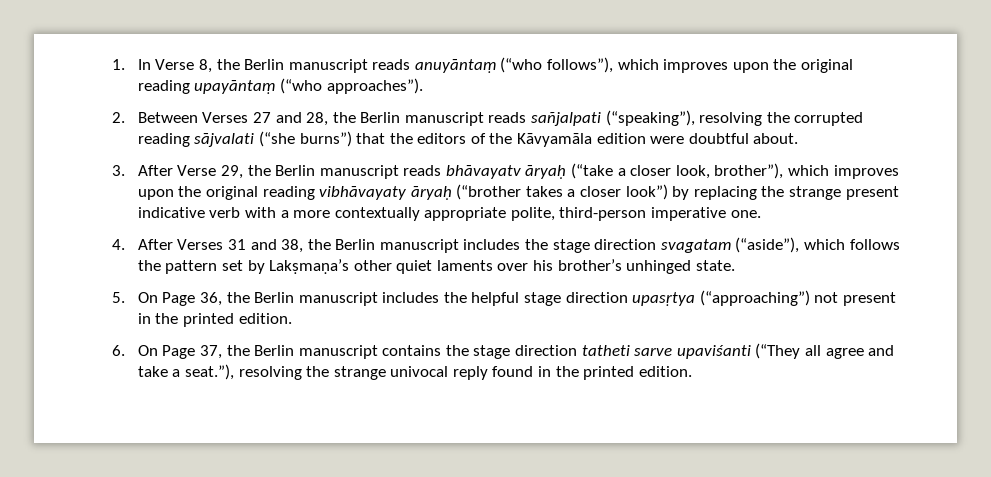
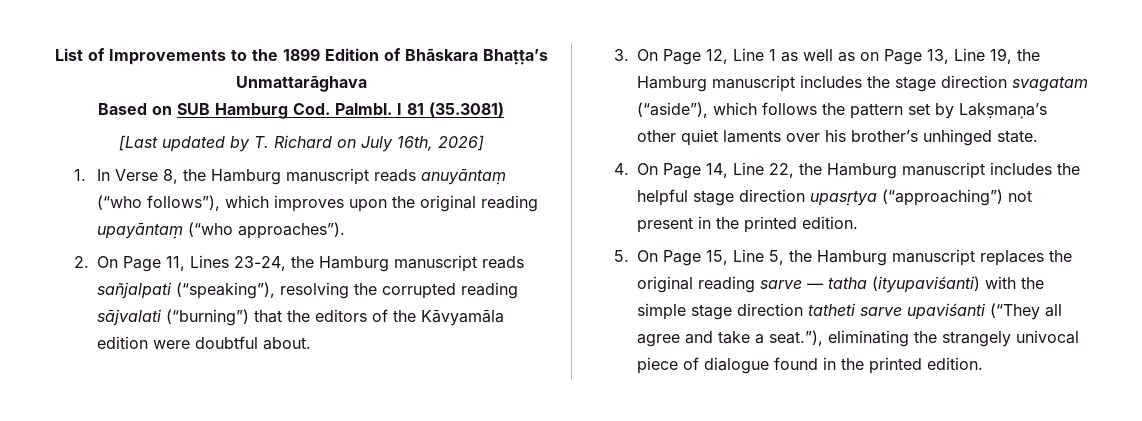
+ List of Improvements to the 1899 Edition of Bhāskara Bhaṭṭa’s Unmattarāghava
+ Based on SUB Hamburg Cod. Palmbl. I 81 (35.3081)
+ [Last updated by T. Richard on July 16th, 2026]
- 1. In Verse 8, the Berlin manuscript reads anuyāntaṃ (“who follows”), which improves upon the original reading upayāntaṃ (“who approaches”).
+ 1. In Verse 8, the Hamburg manuscript reads anuyāntaṃ (“who follows”), which improves upon the original reading upayāntaṃ (“who approaches”).
- 2. Between Verses 27 and 28, the Berlin manuscript reads sañjalpati (“speaking”), resolving the corrupted reading sājvalati (“she burns”) that the editors of the Kāvyamāla edition were doubtful about.
+ 2. On Page 11, Lines 23-24, the Hamburg manuscript reads sañjalpati (“speaking”), resolving the corrupted reading sājvalati (“burning”) that the editors of the Kāvyamāla edition were doubtful about.
- 3. After Verse 29, the Berlin manuscript reads bhāvayatv āryaḥ (“take a closer look, brother”), which improves upon the original reading vibhāvayaty āryaḥ (“brother takes a closer look”) by replacing the strange present indicative verb with a more contextually appropriate polite, third-person imperative one.
- 4. After Verses 31 and 38, the Berlin manuscript includes the stage direction svagatam (“aside”), which follows the pattern set by Lakṣmaṇa’s other quiet laments over his brother’s unhinged state.
+ 3. On Page 12, Line 1 as well as on Page 13, Line 19, the Hamburg manuscript includes the stage direction svagatam (“aside”), which follows the pattern set by Lakṣmaṇa’s other quiet laments over his brother’s unhinged state.
- 5. On Page 36, the Berlin manuscript includes the helpful stage direction upasṛtya (“approaching”) not present in the printed edition.
+ 4. On Page 14, Line 22, the Hamburg manuscript includes the helpful stage direction upasṛtya (“approaching”) not present in the printed edition.
- 6. On Page 37, the Berlin manuscript contains the stage direction tatheti sarve upaviśanti (“They all agree and take a seat.”), resolving the strange univocal reply found in the printed edition.
+ 5. On Page 15, Line 5, the Hamburg manuscript replaces the original reading sarve — tatha (ityupaviśanti) with the simple stage direction tatheti sarve upaviśanti (“They all agree and take a seat.”), eliminating the strangely univocal piece of dialogue found in the printed edition.

